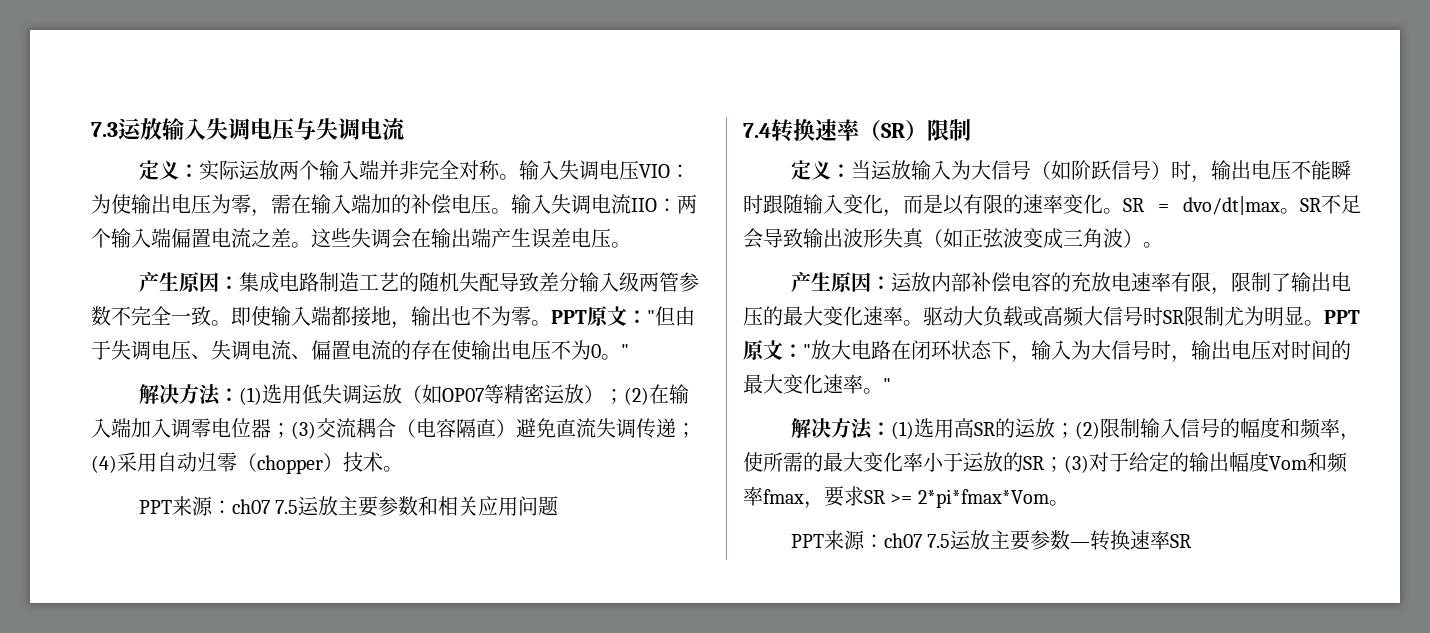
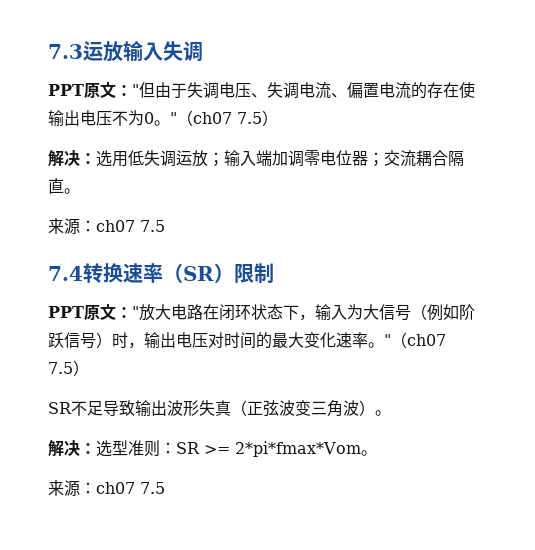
- 7.3运放输入失调电压与失调电流
- 定义：实际运放两个输入端并非完全对称。输入失调电压VIO：为使输出电压为零，需在输入端加的补偿电压。输入失调电流IIO：两个输入端偏置电流之差。这些失调会在输出端产生误差电压。
- 产生原因：集成电路制造工艺的随机失配导致差分输入级两管参数不完全一致。即使输入端都接地，输出也不为零。PPT原文："但由于失调电压、失调电流、偏置电流的存在使输出电压不为0。"
- 解决方法：(1)选用低失调运放（如OP07等精密运放）；(2)在输入端加入调零电位器；(3)交流耦合（电容隔直）避免直流失调传递；(4)采用自动归零（chopper）技术。
- PPT来源：ch07 7.5运放主要参数和相关应用问题
+ 7.3运放输入失调
+ PPT原文："但由于失调电压、失调电流、偏置电流的存在使输出电压不为0。"（ch07 7.5）
+ 解决：选用低失调运放；输入端加调零电位器；交流耦合隔直。
+ 来源：ch07 7.5
- 定义：当运放输入为大信号（如阶跃信号）时，输出电压不能瞬时跟随输入变化，而是以有限的速率变化。SR = dvo/dt|max。SR不足会导致输出波形失真（如正弦波变成三角波）。
- 产生原因：运放内部补偿电容的充放电速率有限，限制了输出电压的最大变化速率。驱动大负载或高频大信号时SR限制尤为明显。PPT原文："放大电路在闭环状态下，输入为大信号时，输出电压对时间的最大变化速率。"
- 解决方法：(1)选用高SR的运放；(2)限制输入信号的幅度和频率，使所需的最大变化率小于运放的SR；(3)对于给定的输出幅度Vom和频率fmax，要求SR >= 2*pi*fmax*Vom。
- PPT来源：ch07 7.5运放主要参数—转换速率SR
+ PPT原文："放大电路在闭环状态下，输入为大信号（例如阶跃信号）时，输出电压对时间的最大变化速率。"（ch07 7.5）
+ SR不足导致输出波形失真（正弦波变三角波）。
+ 解决：选型准则：SR >= 2*pi*fmax*Vom。
+ 来源：ch07 7.5

